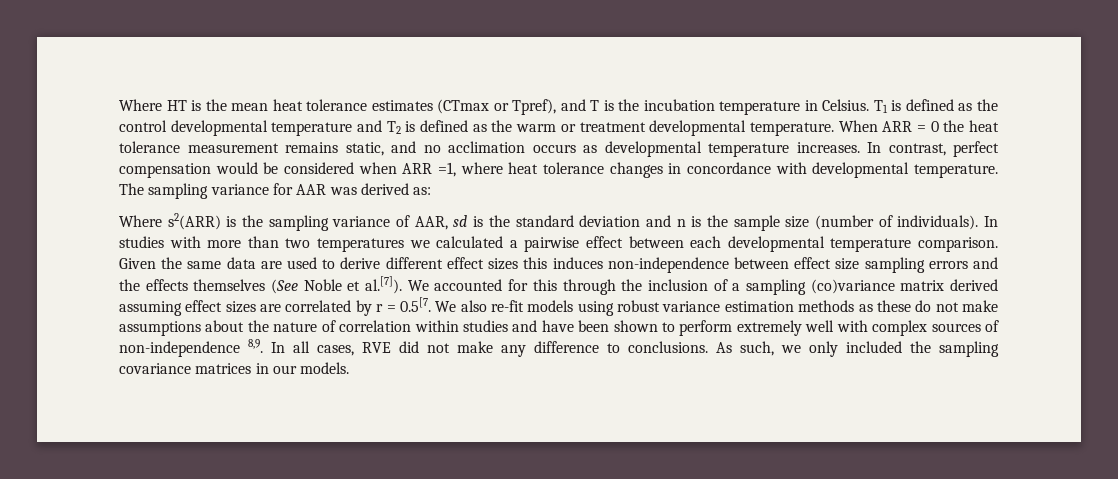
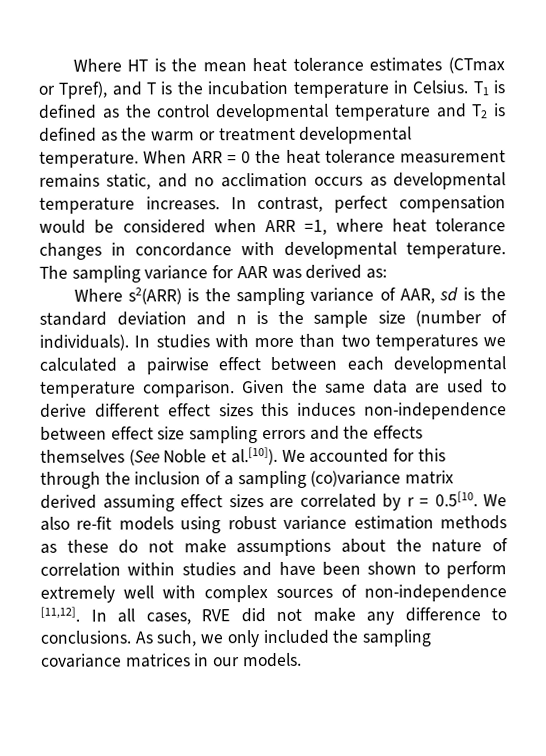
- Given the same data are used to derive different effect sizes this induces non-independence between effect size sampling errors and the effects themselves (See Noble et al.[7]). We accounted for this through the inclusion of a sampling (co)variance matrix derived assuming effect sizes are correlated by r = 0.5[7. We also re-fit models using robust variance estimation methods as these do not make assumptions about the nature of correlation within studies and have been shown to perform extremely well with complex sources of non-independence 8,9.
+ Given the same data are used to derive different effect sizes this induces non-independence between effect size sampling errors and the effects themselves (See Noble et al.[10]). We accounted for this through the inclusion of a sampling (co)variance matrix derived assuming effect sizes are correlated by r = 0.5[10. We also re-fit models using robust variance estimation methods as these do not make assumptions about the nature of correlation within studies and have been shown to perform extremely well with complex sources of non-independence [11,12].

